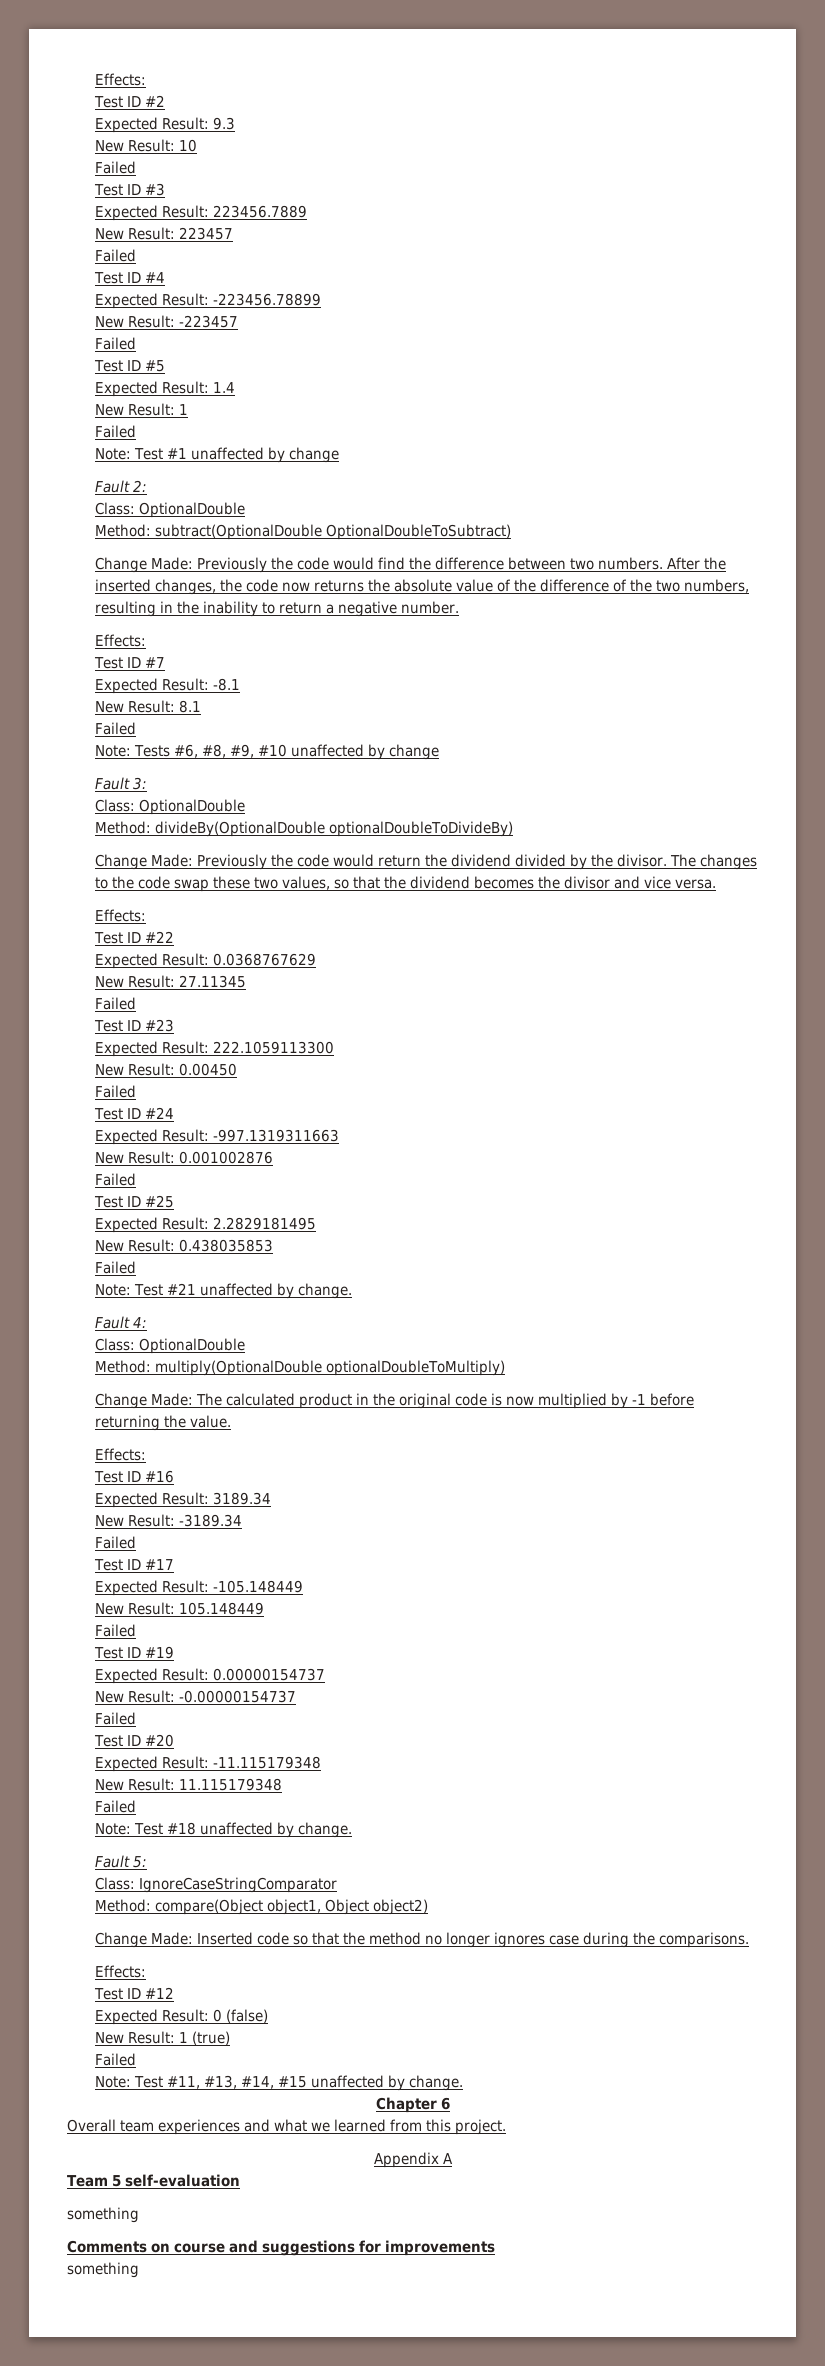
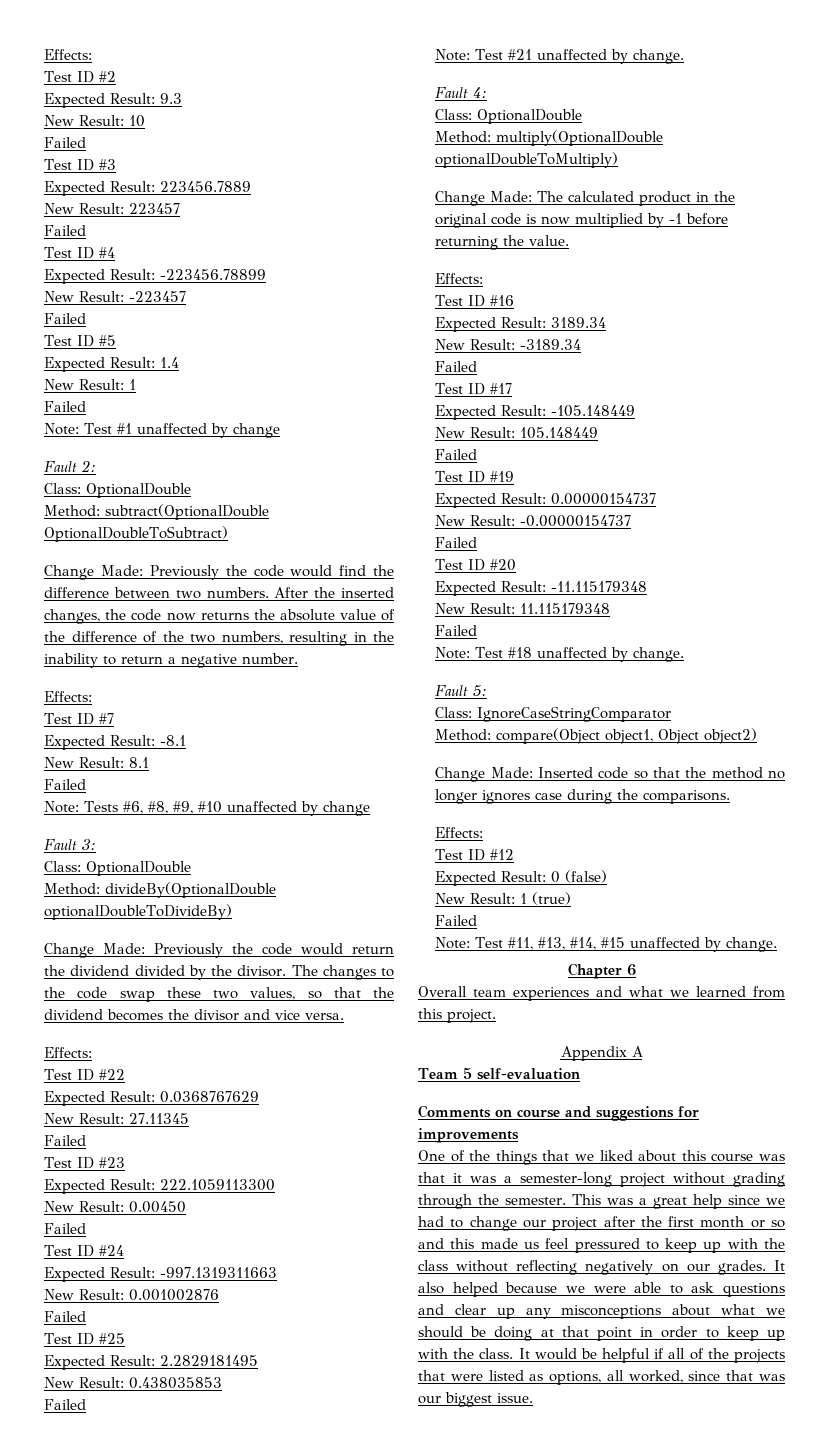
  Team 5 self-evaluation
- something
  Comments on course and suggestions for improvements
- something
+ One of the things that we liked about this course was that it was a semester-long project without grading through the semester. This was a great help since we had to change our project after the first month or so and this made us feel pressured to keep up with the class without reflecting negatively on our grades. It also helped because we were able to ask questions and clear up any misconceptions about what we should be doing at that point in order to keep up with the class. It would be helpful if all of the projects that were listed as options, all worked, since that was our biggest issue.

